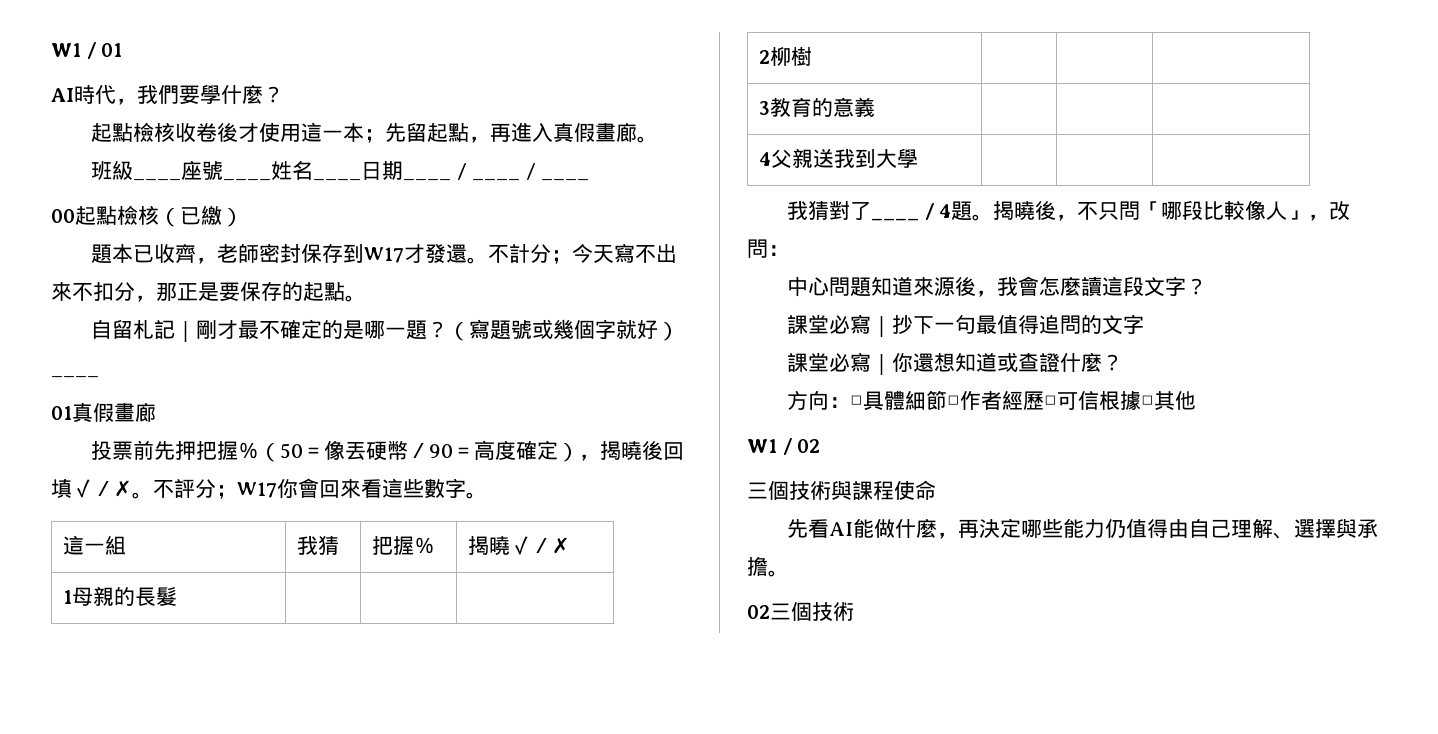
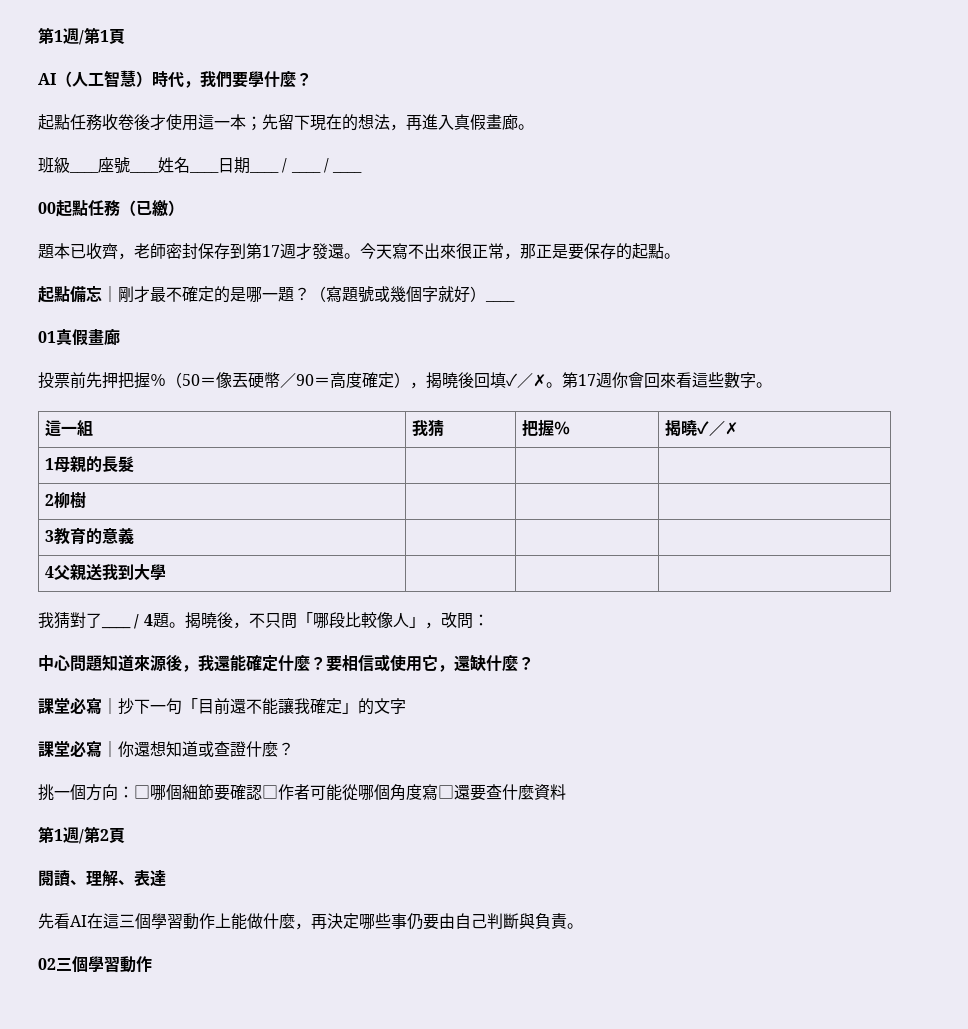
- W1 / 01
- AI時代，我們要學什麼？
+ 第1週/第1頁
+ AI（人工智慧）時代，我們要學什麼？
- 起點檢核收卷後才使用這一本；先留起點，再進入真假畫廊。
+ 起點任務收卷後才使用這一本；先留下現在的想法，再進入真假畫廊。
- 00起點檢核（已繳）
+ 00起點任務（已繳）
- 題本已收齊，老師密封保存到W17才發還。不計分；今天寫不出來不扣分，那正是要保存的起點。
+ 題本已收齊，老師密封保存到第17週才發還。今天寫不出來很正常，那正是要保存的起點。
- 自留札記｜剛才最不確定的是哪一題？
+ 起點備忘｜剛才最不確定的是哪一題？
- 不評分；W17你會回來看這些數字。
+ 第17週你會回來看這些數字。
- 中心問題知道來源後，我會怎麼讀這段文字？
+ 中心問題知道來源後，我還能確定什麼？要相信或使用它，還缺什麼？
- 課堂必寫｜抄下一句最值得追問的文字
+ 課堂必寫｜抄下一句「目前還不能讓我確定」的文字
- 方向：□具體細節□作者經歷□可信根據□其他
- W1 / 02
- 三個技術與課程使命
- 先看AI能做什麼，再決定哪些能力仍值得由自己理解、選擇與承擔。
+ 挑一個方向：□哪個細節要確認□作者可能從哪個角度寫□還要查什麼資料
+ 第1週/第2頁
+ 閱讀、理解、表達
+ 先看AI在這三個學習動作上能做什麼，再決定哪些事仍要由自己判斷與負責。
- 02三個技術
+ 02三個學習動作

